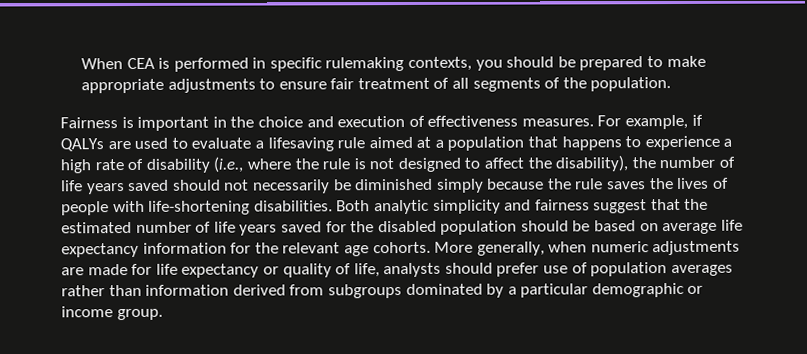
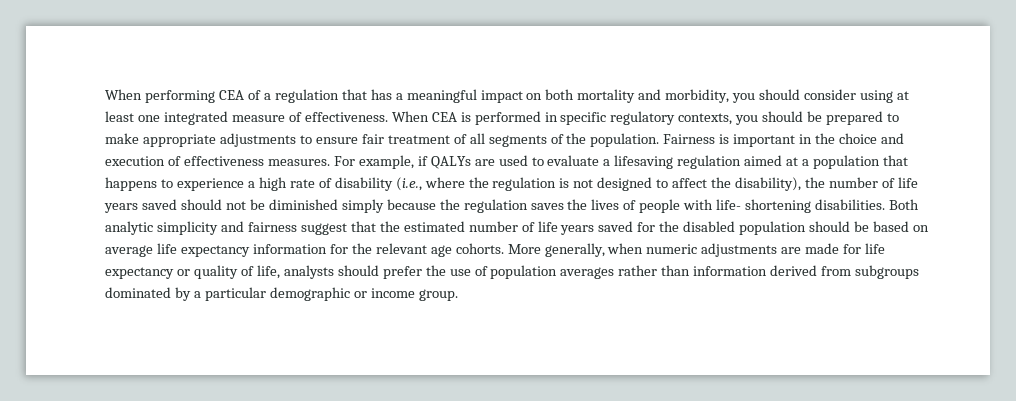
- When CEA is performed in specific rulemaking contexts, you should be prepared to make appropriate adjustments to ensure fair treatment of all segments of the population.
- Fairness is important in the choice and execution of effectiveness measures.
+ When performing CEA of a regulation that has a meaningful impact on both mortality and morbidity, you should consider using at least one integrated measure of effectiveness. When CEA is performed in specific regulatory contexts, you should be prepared to make appropriate adjustments to ensure fair treatment of all segments of the population. Fairness is important in the choice and execution of effectiveness measures.
- For example, if QALYs are used to evaluate a lifesaving rule aimed at a population that happens to experience a high rate of disability (i.e., where the rule is not designed to affect the disability), the number of life years saved should not necessarily be diminished simply because the rule saves the lives of people with life-shortening disabilities.
+ For example, if QALYs are used to evaluate a lifesaving regulation aimed at a population that happens to experience a high rate of disability (i.e., where the regulation is not designed to affect the disability), the number of life years saved should not be diminished simply because the regulation saves the lives of people with life- shortening disabilities.
- More generally, when numeric adjustments are made for life expectancy or quality of life, analysts should prefer use of population averages rather than information derived from subgroups dominated by a particular demographic or income group.
+ More generally, when numeric adjustments are made for life expectancy or quality of life, analysts should prefer the use of population averages rather than information derived from subgroups dominated by a particular demographic or income group.

